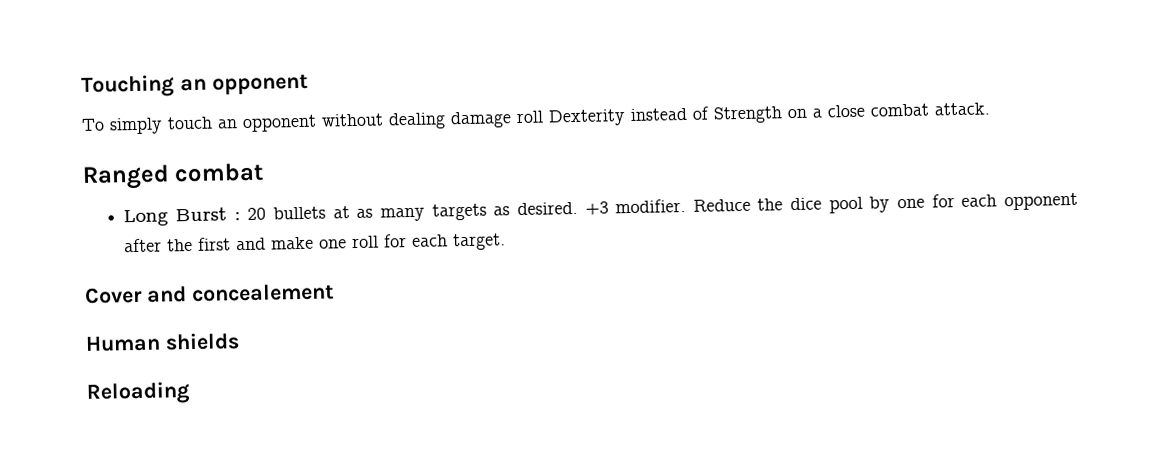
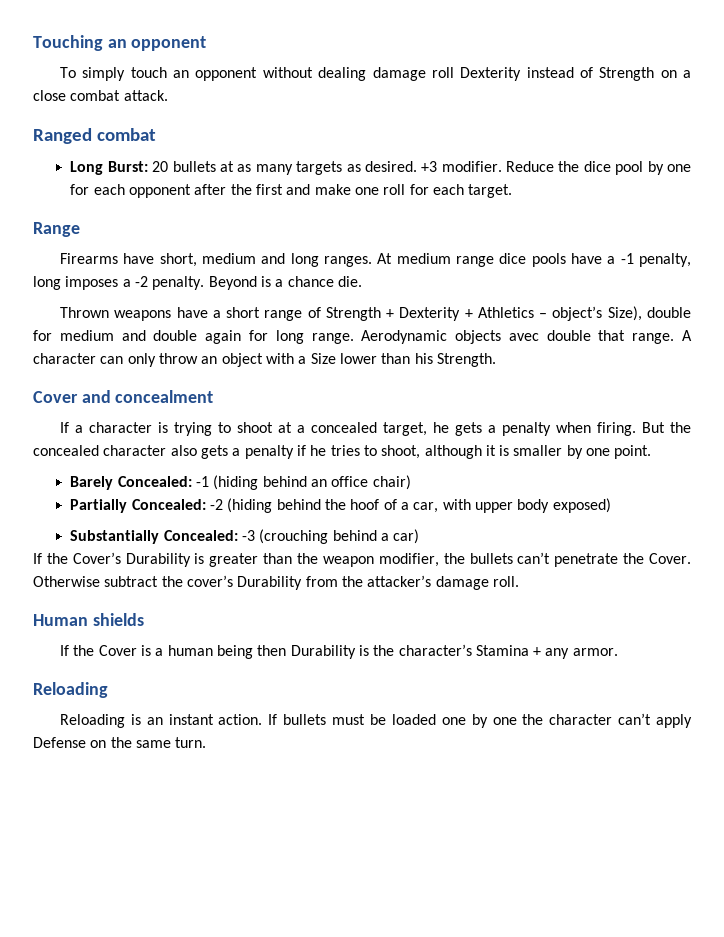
- Long Burst : 20 bullets at as many targets as desired.
+ Long Burst: 20 bullets at as many targets as desired.
- Cover and concealement
+ Range
+ Firearms have short, medium and long ranges. At medium range dice pools have a -1 penalty, long imposes a -2 penalty. Beyond is a chance die.
+ Thrown weapons have a short range of Strength + Dexterity + Athletics – object’s Size), double for medium and double again for long range. Aerodynamic objects avec double that range. A character can only throw an object with a Size lower than his Strength.
+ Cover and concealment
+ If a character is trying to shoot at a concealed target, he gets a penalty when firing. But the concealed character also gets a penalty if he tries to shoot, although it is smaller by one point.
+ Barely Concealed: -1 (hiding behind an office chair)
+ Partially Concealed: -2 (hiding behind the hoof of a car, with upper body exposed)
+ Substantially Concealed: -3 (crouching behind a car)
+ If the Cover’s Durability is greater than the weapon modifier, the bullets can’t penetrate the Cover. Otherwise subtract the cover’s Durability from the attacker’s damage roll.
  Human shields
+ If the Cover is a human being then Durability is the character’s Stamina + any armor.
  Reloading
+ Reloading is an instant action. If bullets must be loaded one by one the character can’t apply Defense on the same turn.

